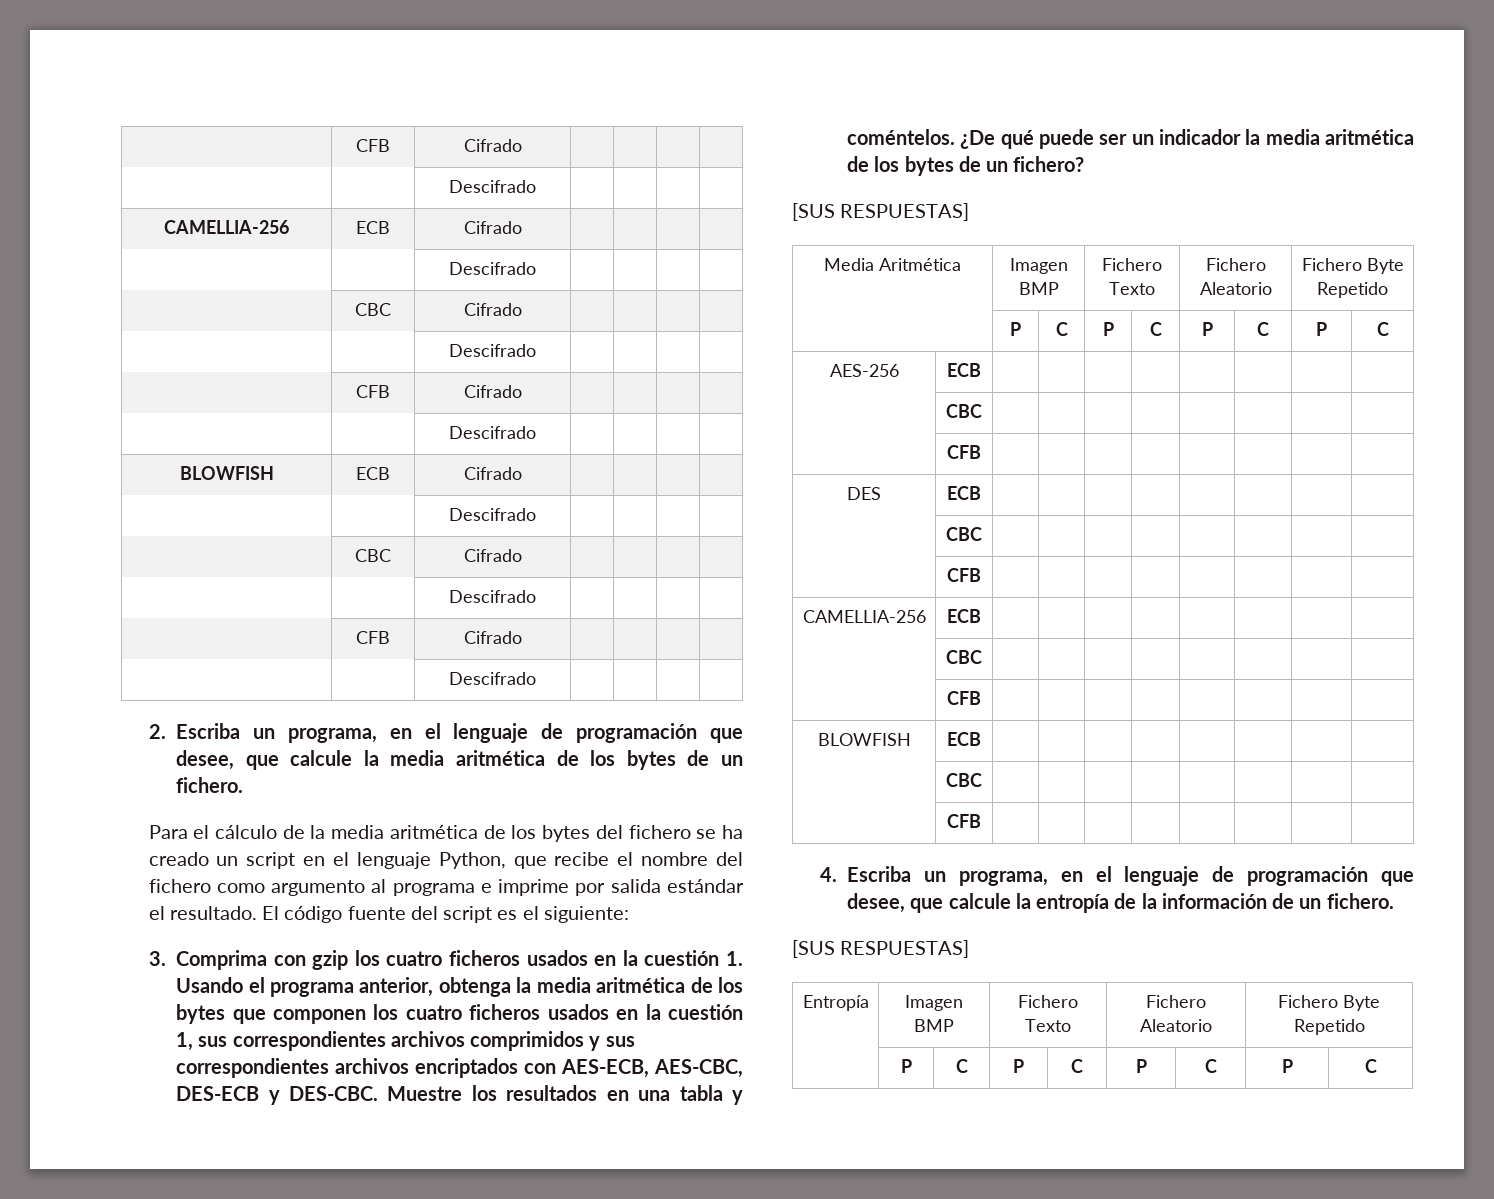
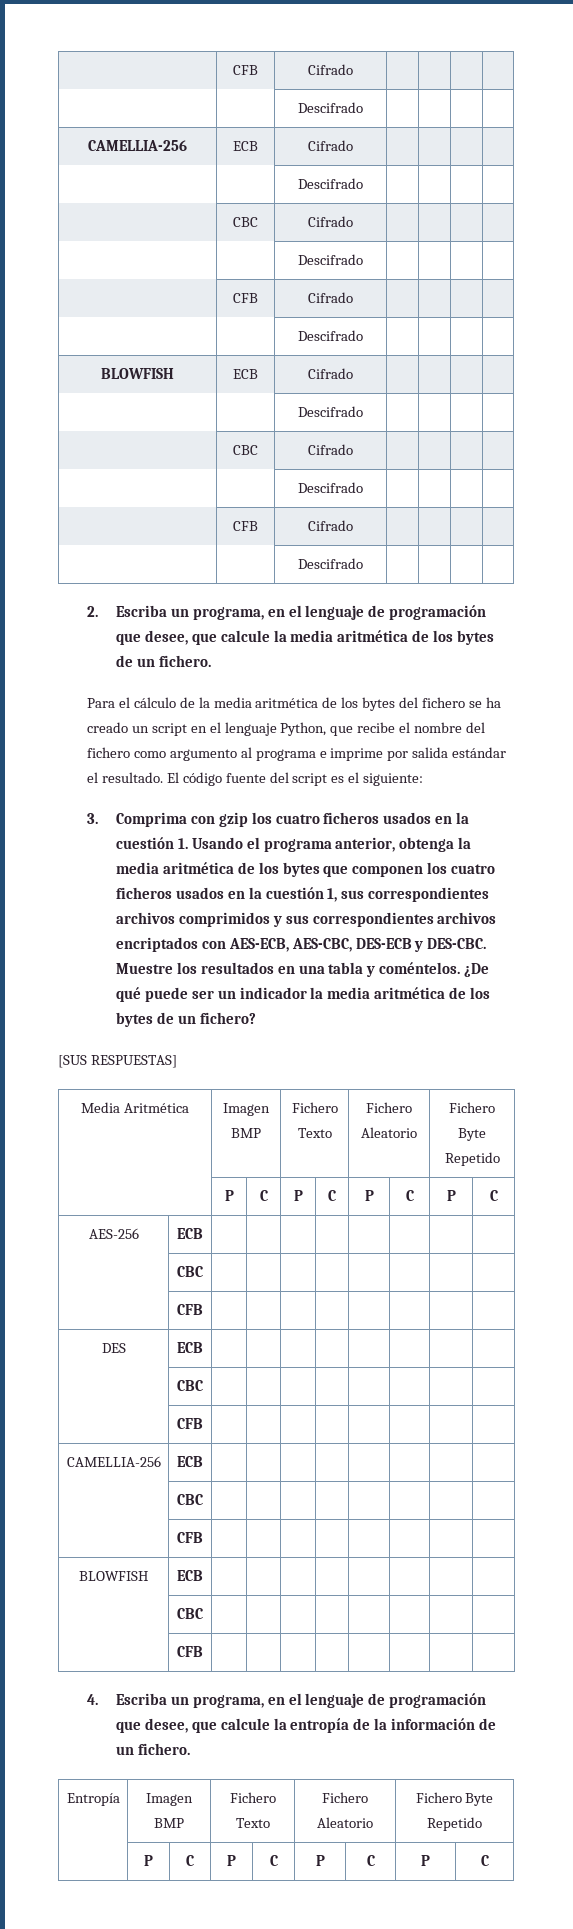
  4. Escriba un programa, en el lenguaje de programación que desee, que calcule la entropía de la información de un fichero.
- [SUS RESPUESTAS]

